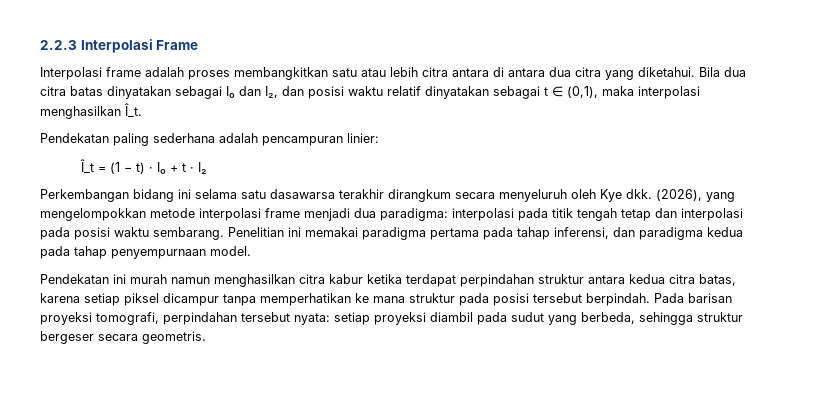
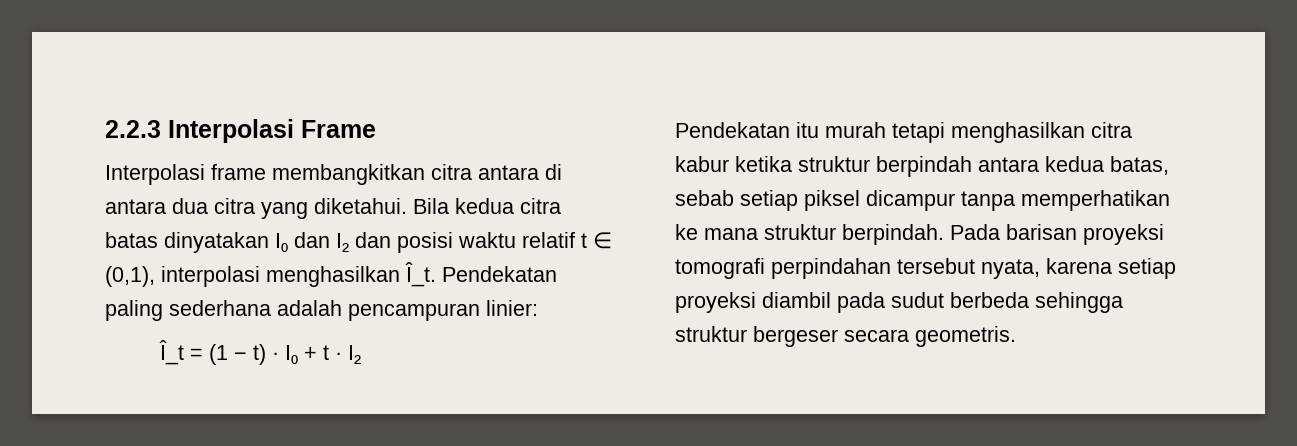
- Interpolasi frame adalah proses membangkitkan satu atau lebih citra antara di antara dua citra yang diketahui.
+ Interpolasi frame membangkitkan citra antara di antara dua citra yang diketahui.
- Bila dua citra batas dinyatakan sebagai I₀ dan I₂, dan posisi waktu relatif dinyatakan sebagai t ∈ (0,1), maka interpolasi menghasilkan Î_t.
- Pendekatan paling sederhana adalah pencampuran linier:
+ Bila kedua citra batas dinyatakan I₀ dan I₂ dan posisi waktu relatif t ∈ (0,1), interpolasi menghasilkan Î_t. Pendekatan paling sederhana adalah pencampuran linier:
- Perkembangan bidang ini selama satu dasawarsa terakhir dirangkum secara menyeluruh oleh Kye dkk. (2026), yang mengelompokkan metode interpolasi frame menjadi dua paradigma: interpolasi pada titik tengah tetap dan interpolasi pada posisi waktu sembarang. Penelitian ini memakai paradigma pertama pada tahap inferensi, dan paradigma kedua pada tahap penyempurnaan model.
- Pendekatan ini murah namun menghasilkan citra kabur ketika terdapat perpindahan struktur antara kedua citra batas, karena setiap piksel dicampur tanpa memperhatikan ke mana struktur pada posisi tersebut berpindah.
+ Pendekatan itu murah tetapi menghasilkan citra kabur ketika struktur berpindah antara kedua batas, sebab setiap piksel dicampur tanpa memperhatikan ke mana struktur berpindah.
- Pada barisan proyeksi tomografi, perpindahan tersebut nyata: setiap proyeksi diambil pada sudut yang berbeda, sehingga struktur bergeser secara geometris.
+ Pada barisan proyeksi tomografi perpindahan tersebut nyata, karena setiap proyeksi diambil pada sudut berbeda sehingga struktur bergeser secara geometris.

